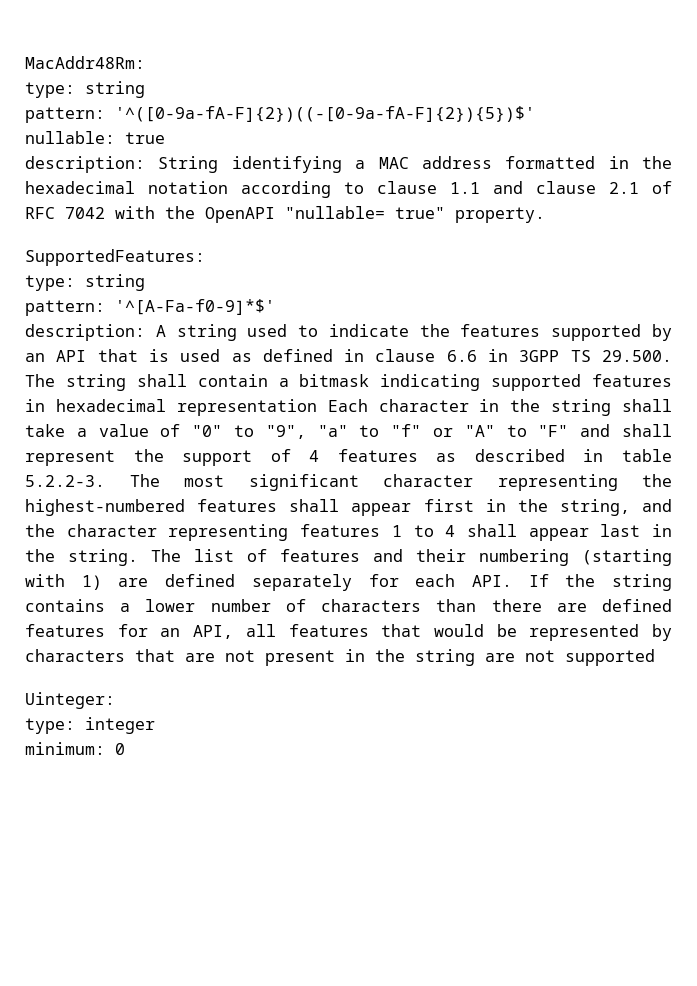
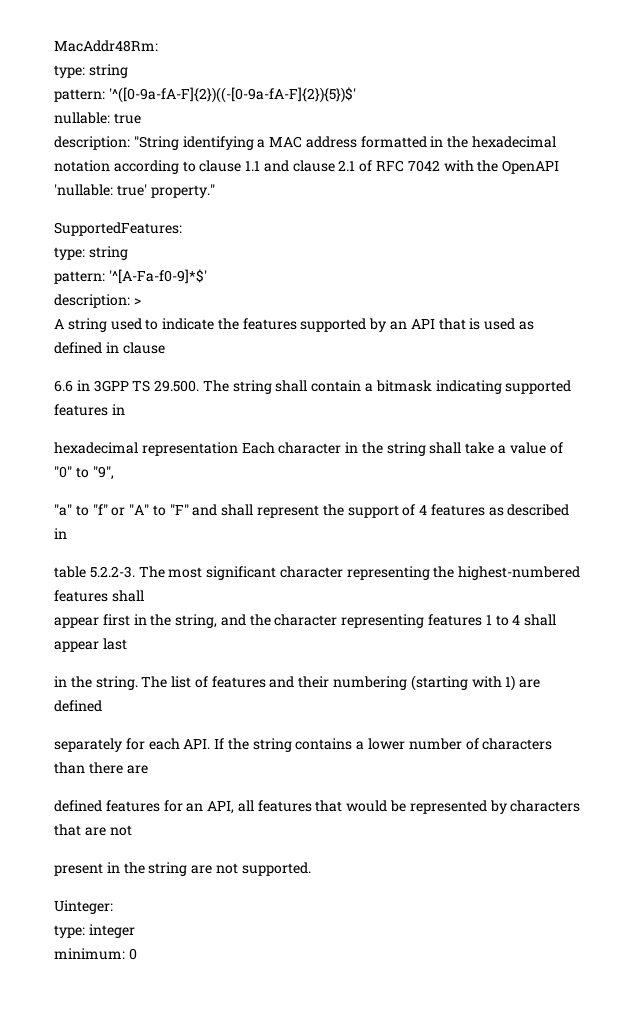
- description: String identifying a MAC address formatted in the hexadecimal notation according to clause 1.1 and clause 2.1 of RFC 7042 with the OpenAPI "nullable= true" property.
+ description: "String identifying a MAC address formatted in the hexadecimal notation according to clause 1.1 and clause 2.1 of RFC 7042 with the OpenAPI 'nullable: true' property."
- description: A string used to indicate the features supported by an API that is used as defined in clause 6.6 in 3GPP TS 29.500. The string shall contain a bitmask indicating supported features in hexadecimal representation Each character in the string shall take a value of "0" to "9", "a" to "f" or "A" to "F" and shall represent the support of 4 features as described in table 5.2.2-3. The most significant character representing the highest-numbered features shall appear first in the string, and the character representing features 1 to 4 shall appear last in the string.
+ description: >
+ A string used to indicate the features supported by an API that is used as defined in clause
+ 6.6 in 3GPP TS 29.500. The string shall contain a bitmask indicating supported features in
+ hexadecimal representation Each character in the string shall take a value of "0" to "9",
+ "a" to "f" or "A" to "F" and shall represent the support of 4 features as described in
+ table 5.2.2-3. The most significant character representing the highest-numbered features shall
+ appear first in the string, and the character representing features 1 to 4 shall appear last
+ in the string.
- The list of features and their numbering (starting with 1) are defined separately for each API. If the string contains a lower number of characters than there are defined features for an API, all features that would be represented by characters that are not present in the string are not supported
+ The list of features and their numbering (starting with 1) are defined
+ separately for each API. If the string contains a lower number of characters than there are
+ defined features for an API, all features that would be represented by characters that are not
+ present in the string are not supported.

